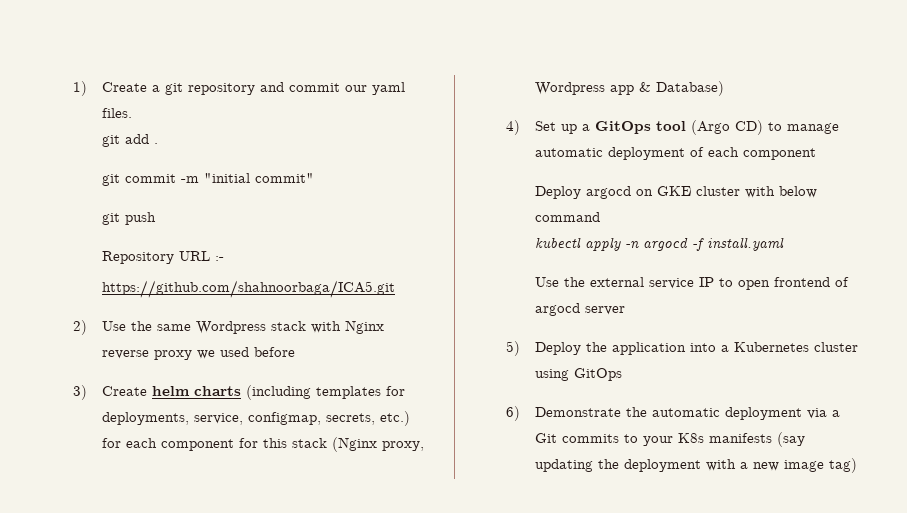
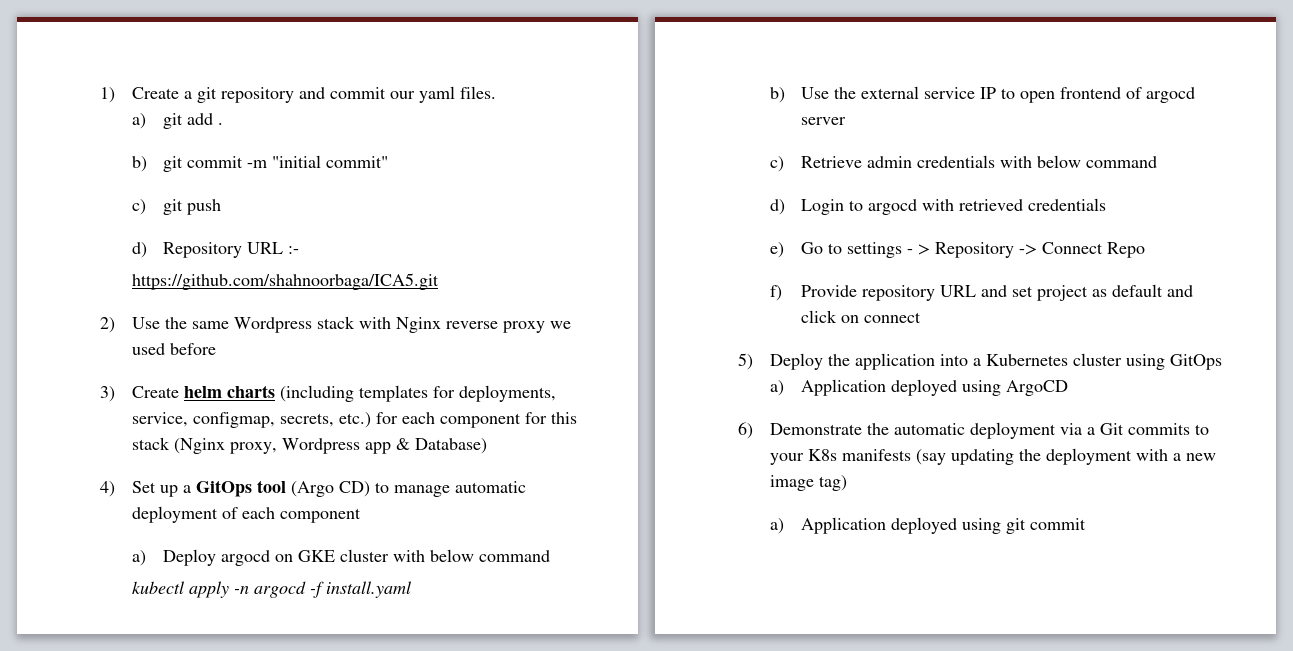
- git add .
+ a) git add .
- git commit -m "initial commit"
+ b) git commit -m "initial commit"
- git push
+ c) git push
- Repository URL :-
+ d) Repository URL :-
- Deploy argocd on GKE cluster with below command
+ a) Deploy argocd on GKE cluster with below command
- Use the external service IP to open frontend of argocd server
+ b) Use the external service IP to open frontend of argocd server
+ c) Retrieve admin credentials with below command
+ d) Login to argocd with retrieved credentials
+ e) Go to settings - > Repository -> Connect Repo
+ f) Provide repository URL and set project as default and click on connect
+ a) Application deployed using ArgoCD
+ a) Application deployed using git commit

